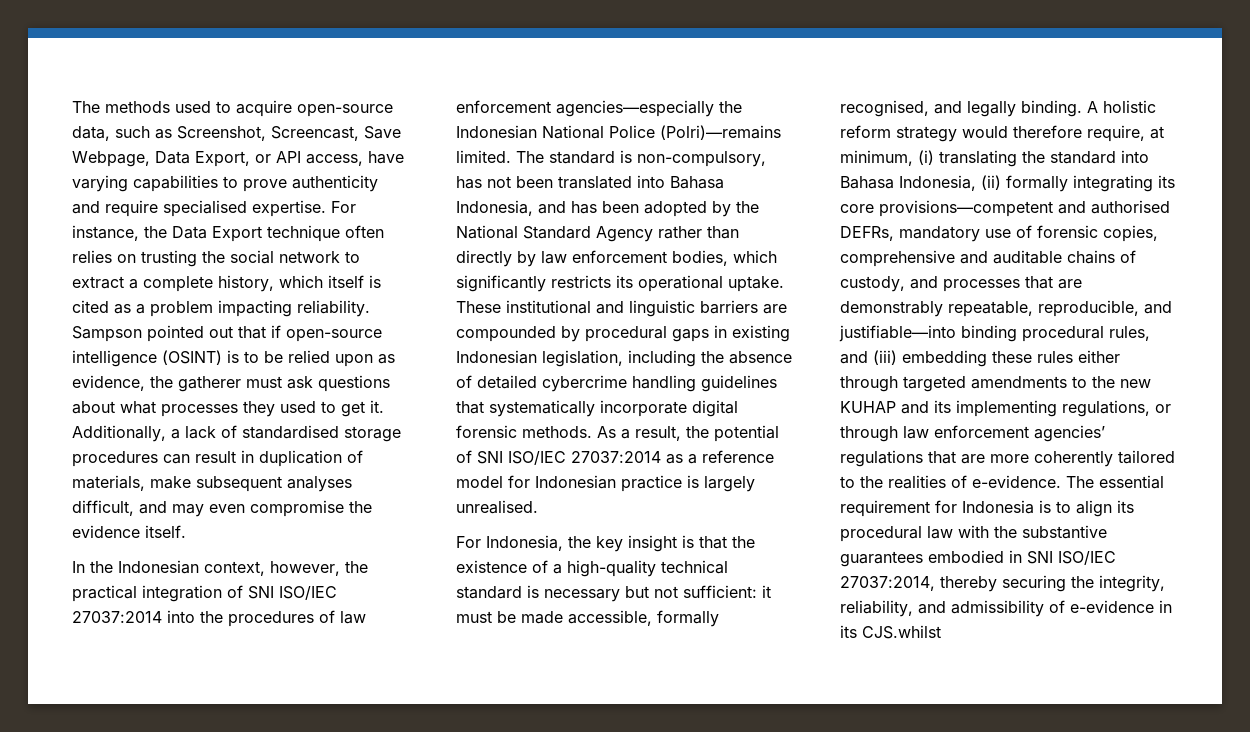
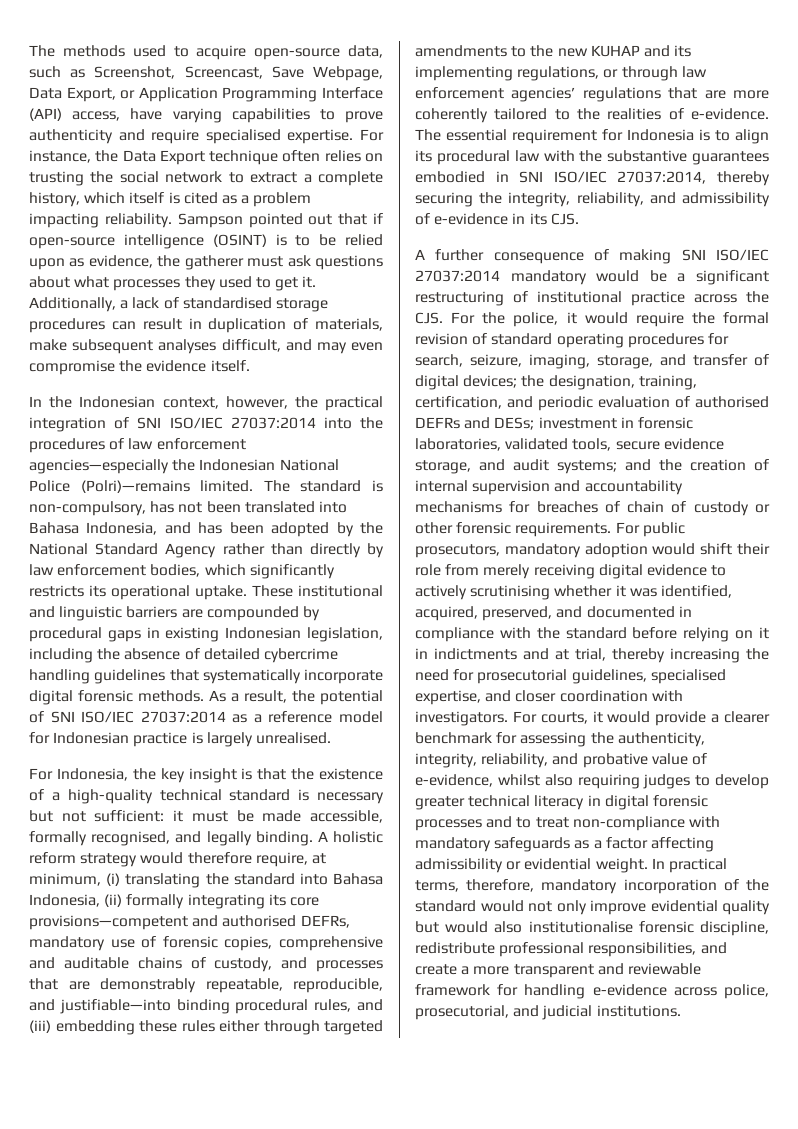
- The methods used to acquire open-source data, such as Screenshot, Screencast, Save Webpage, Data Export, or API access, have varying capabilities to prove authenticity and require specialised expertise.
+ The methods used to acquire open-source data, such as Screenshot, Screencast, Save Webpage, Data Export, or Application Programming Interface (API) access, have varying capabilities to prove authenticity and require specialised expertise.
- The essential requirement for Indonesia is to align its procedural law with the substantive guarantees embodied in SNI ISO/IEC 27037:2014, thereby securing the integrity, reliability, and admissibility of e-evidence in its CJS.whilst
+ The essential requirement for Indonesia is to align its procedural law with the substantive guarantees embodied in SNI ISO/IEC 27037:2014, thereby securing the integrity, reliability, and admissibility of e-evidence in its CJS.
+ A further consequence of making SNI ISO/IEC 27037:2014 mandatory would be a significant restructuring of institutional practice across the CJS. For the police, it would require the formal revision of standard operating procedures for search, seizure, imaging, storage, and transfer of digital devices; the designation, training, certification, and periodic evaluation of authorised DEFRs and DESs; investment in forensic laboratories, validated tools, secure evidence storage, and audit systems; and the creation of internal supervision and accountability mechanisms for breaches of chain of custody or other forensic requirements. For public prosecutors, mandatory adoption would shift their role from merely receiving digital evidence to actively scrutinising whether it was identified, acquired, preserved, and documented in compliance with the standard before relying on it in indictments and at trial, thereby increasing the need for prosecutorial guidelines, specialised expertise, and closer coordination with investigators. For courts, it would provide a clearer benchmark for assessing the authenticity, integrity, reliability, and probative value of e-evidence, whilst also requiring judges to develop greater technical literacy in digital forensic processes and to treat non-compliance with mandatory safeguards as a factor affecting admissibility or evidential weight. In practical terms, therefore, mandatory incorporation of the standard would not only improve evidential quality but would also institutionalise forensic discipline, redistribute professional responsibilities, and create a more transparent and reviewable framework for handling e-evidence across police, prosecutorial, and judicial institutions.

